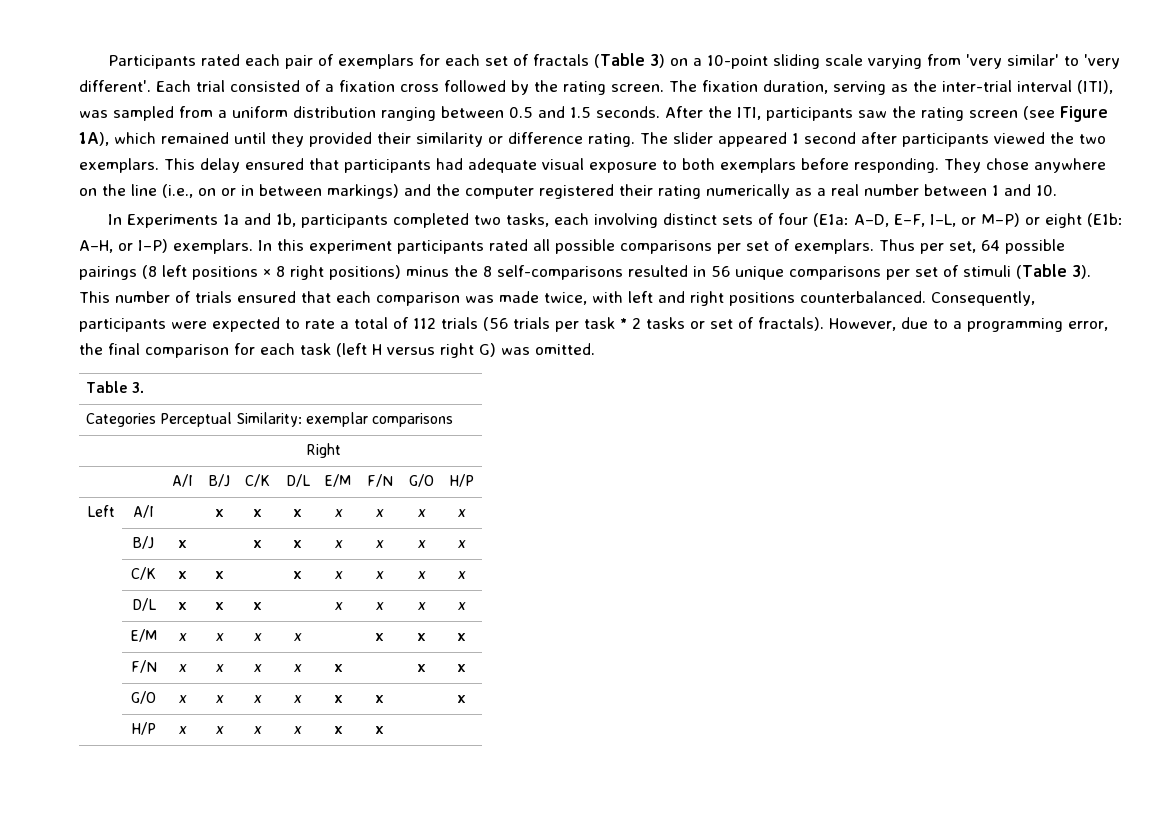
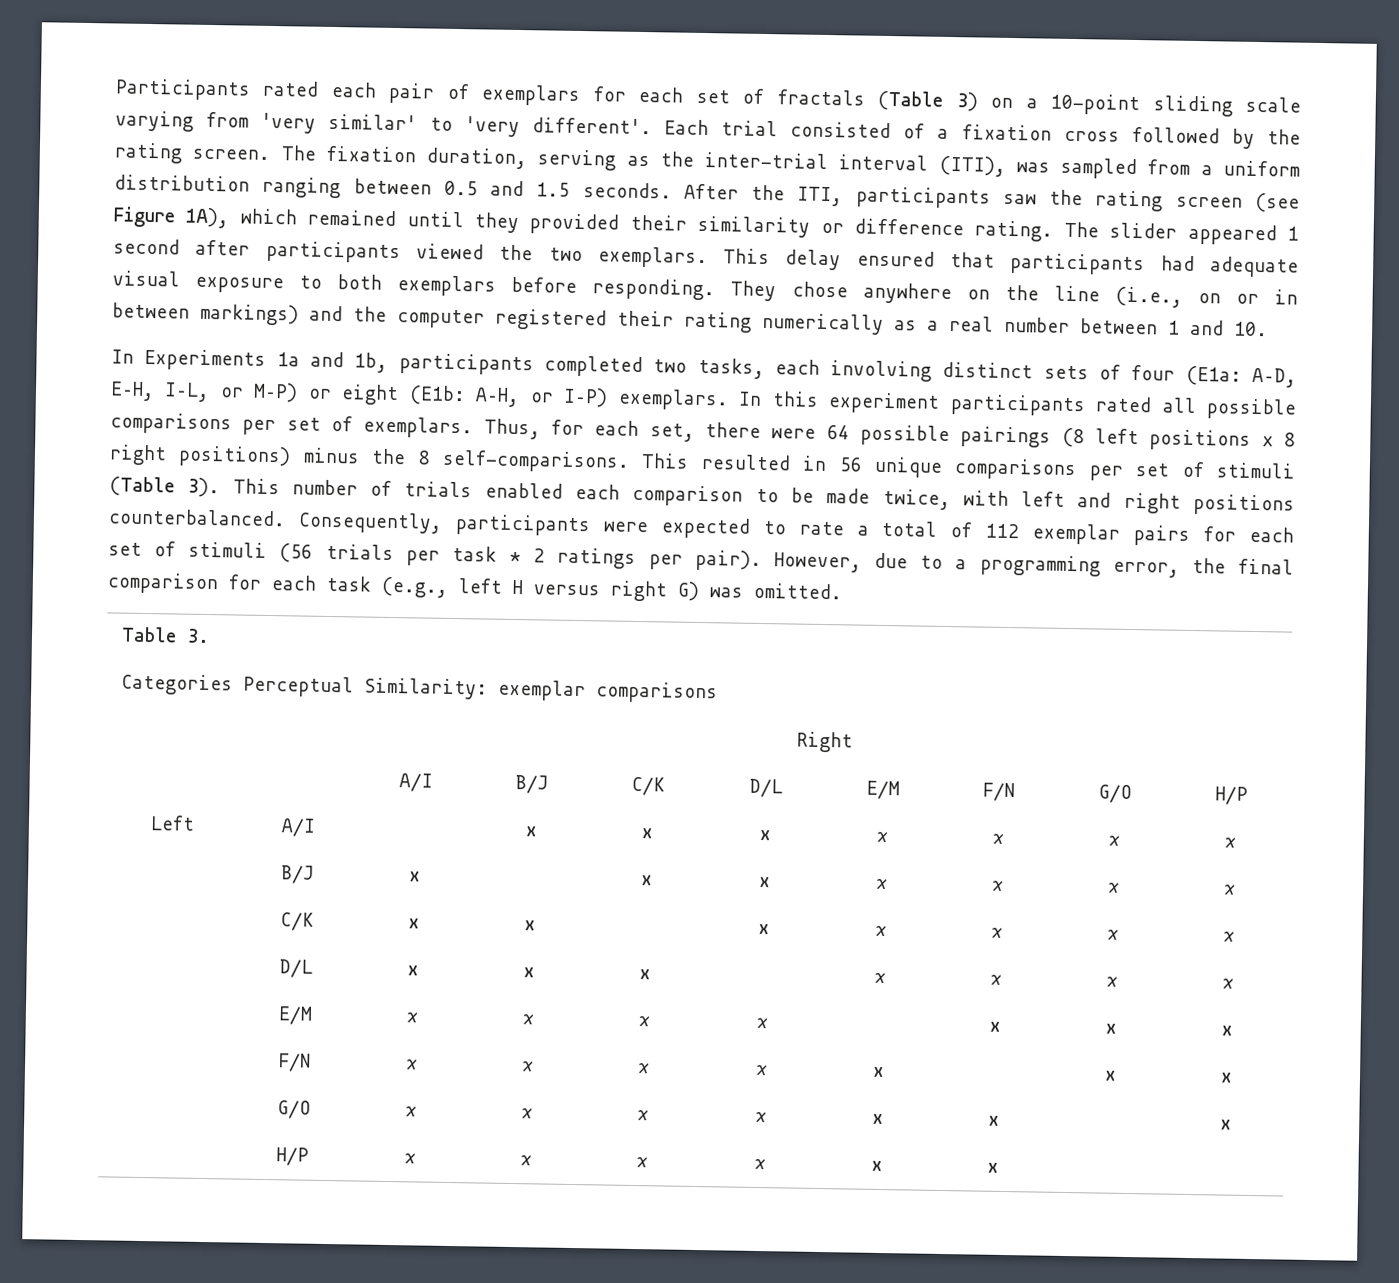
- In Experiments 1a and 1b, participants completed two tasks, each involving distinct sets of four (E1a: A–D, E–F, I–L, or M–P) or eight (E1b: A–H, or I–P) exemplars.
+ In Experiments 1a and 1b, participants completed two tasks, each involving distinct sets of four (E1a: A–D, E–H, I–L, or M–P) or eight (E1b: A–H, or I–P) exemplars.
- Thus per set, 64 possible pairings (8 left positions × 8 right positions) minus the 8 self-comparisons resulted in 56 unique comparisons per set of stimuli (Table 3).
+ Thus, for each set, there were 64 possible pairings (8 left positions × 8 right positions) minus the 8 self-comparisons. This resulted in 56 unique comparisons per set of stimuli (Table 3).
- This number of trials ensured that each comparison was made twice, with left and right positions counterbalanced.
+ This number of trials enabled each comparison to be made twice, with left and right positions counterbalanced.
- Consequently, participants were expected to rate a total of 112 trials (56 trials per task * 2 tasks or set of fractals).
+ Consequently, participants were expected to rate a total of 112 exemplar pairs for each set of stimuli (56 trials per task * 2 ratings per pair).
- However, due to a programming error, the final comparison for each task (left H versus right G) was omitted.
+ However, due to a programming error, the final comparison for each task (e.g., left H versus right G) was omitted.

